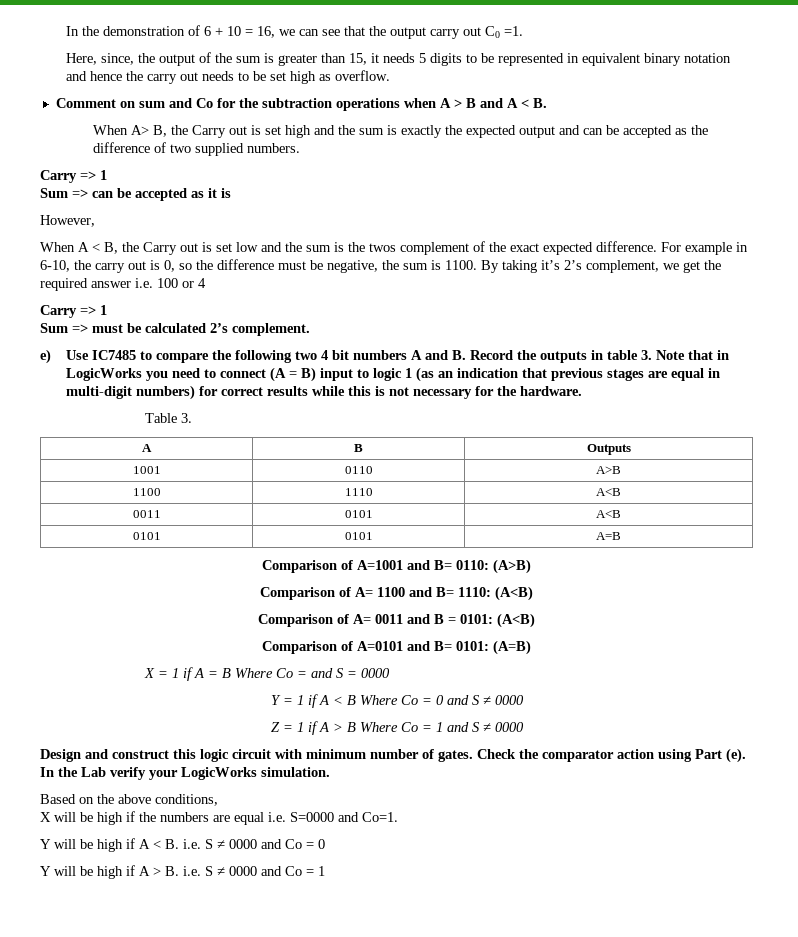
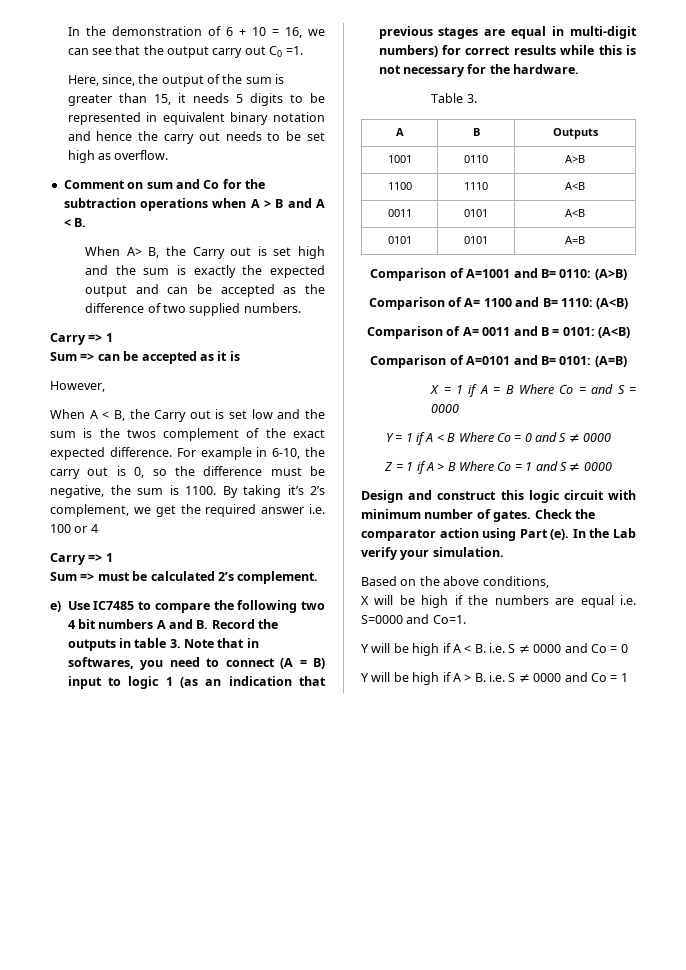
- e) Use IC7485 to compare the following two 4 bit numbers A and B. Record the outputs in table 3. Note that in LogicWorks you need to connect (A = B) input to logic 1 (as an indication that previous stages are equal in multi-digit numbers) for correct results while this is not necessary for the hardware.
+ e) Use IC7485 to compare the following two 4 bit numbers A and B. Record the outputs in table 3. Note that in softwares, you need to connect (A = B) input to logic 1 (as an indication that previous stages are equal in multi-digit numbers) for correct results while this is not necessary for the hardware.
- In the Lab verify your LogicWorks simulation.
+ In the Lab verify your simulation.

